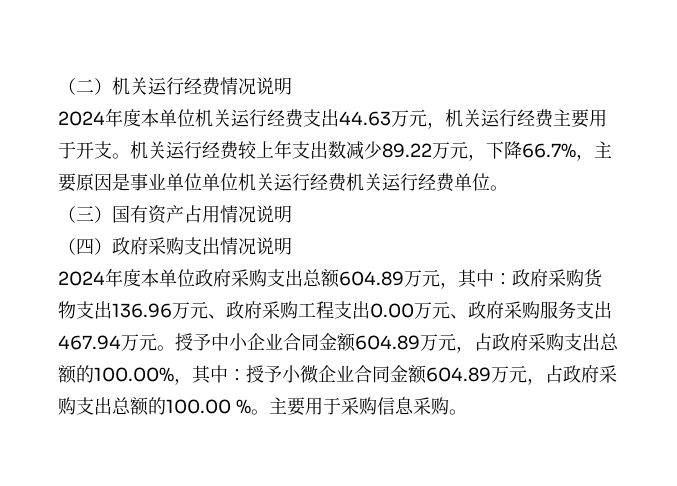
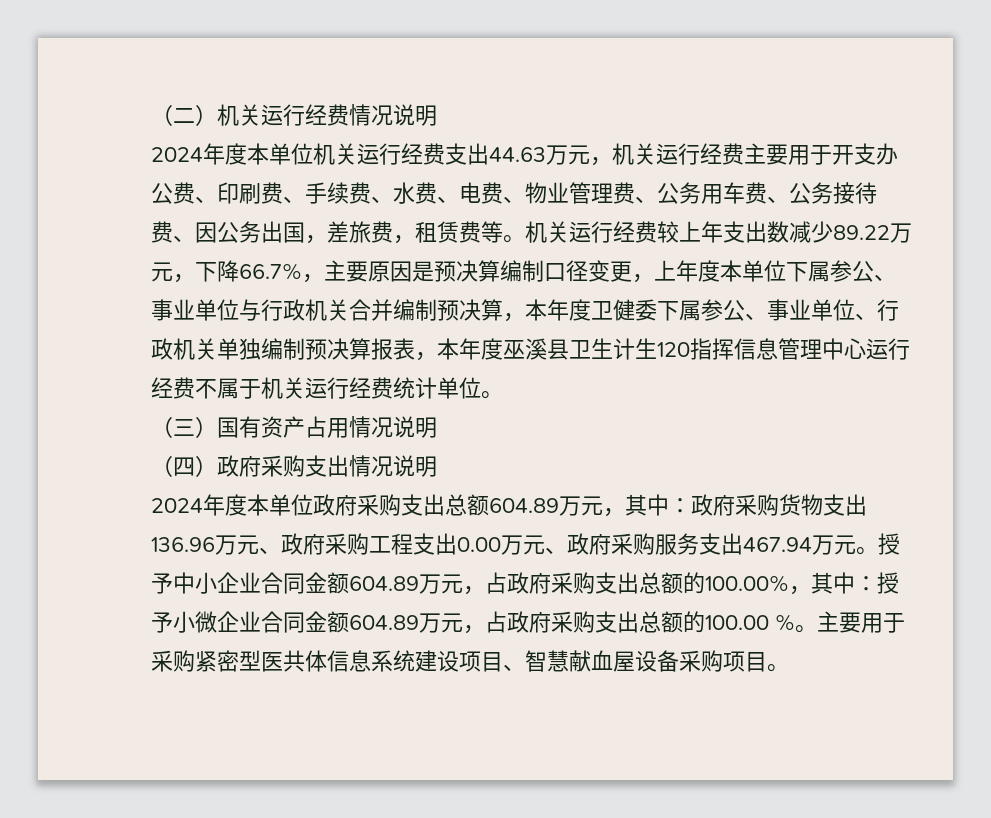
- 2024年度本单位机关运行经费支出44.63万元，机关运行经费主要用于开支。
+ 2024年度本单位机关运行经费支出44.63万元，机关运行经费主要用于开支办公费、印刷费、手续费、水费、电费、物业管理费、公务用车费、公务接待费、因公务出国，差旅费，租赁费等。
- 机关运行经费较上年支出数减少89.22万元，下降66.7%，主要原因是事业单位单位机关运行经费机关运行经费单位。
+ 机关运行经费较上年支出数减少89.22万元，下降66.7%，主要原因是预决算编制口径变更，上年度本单位下属参公、事业单位与行政机关合并编制预决算，本年度卫健委下属参公、事业单位、行政机关单独编制预决算报表，本年度巫溪县卫生计生120指挥信息管理中心运行经费不属于机关运行经费统计单位。
- 主要用于采购信息采购。
+ 主要用于采购紧密型医共体信息系统建设项目、智慧献血屋设备采购项目。

